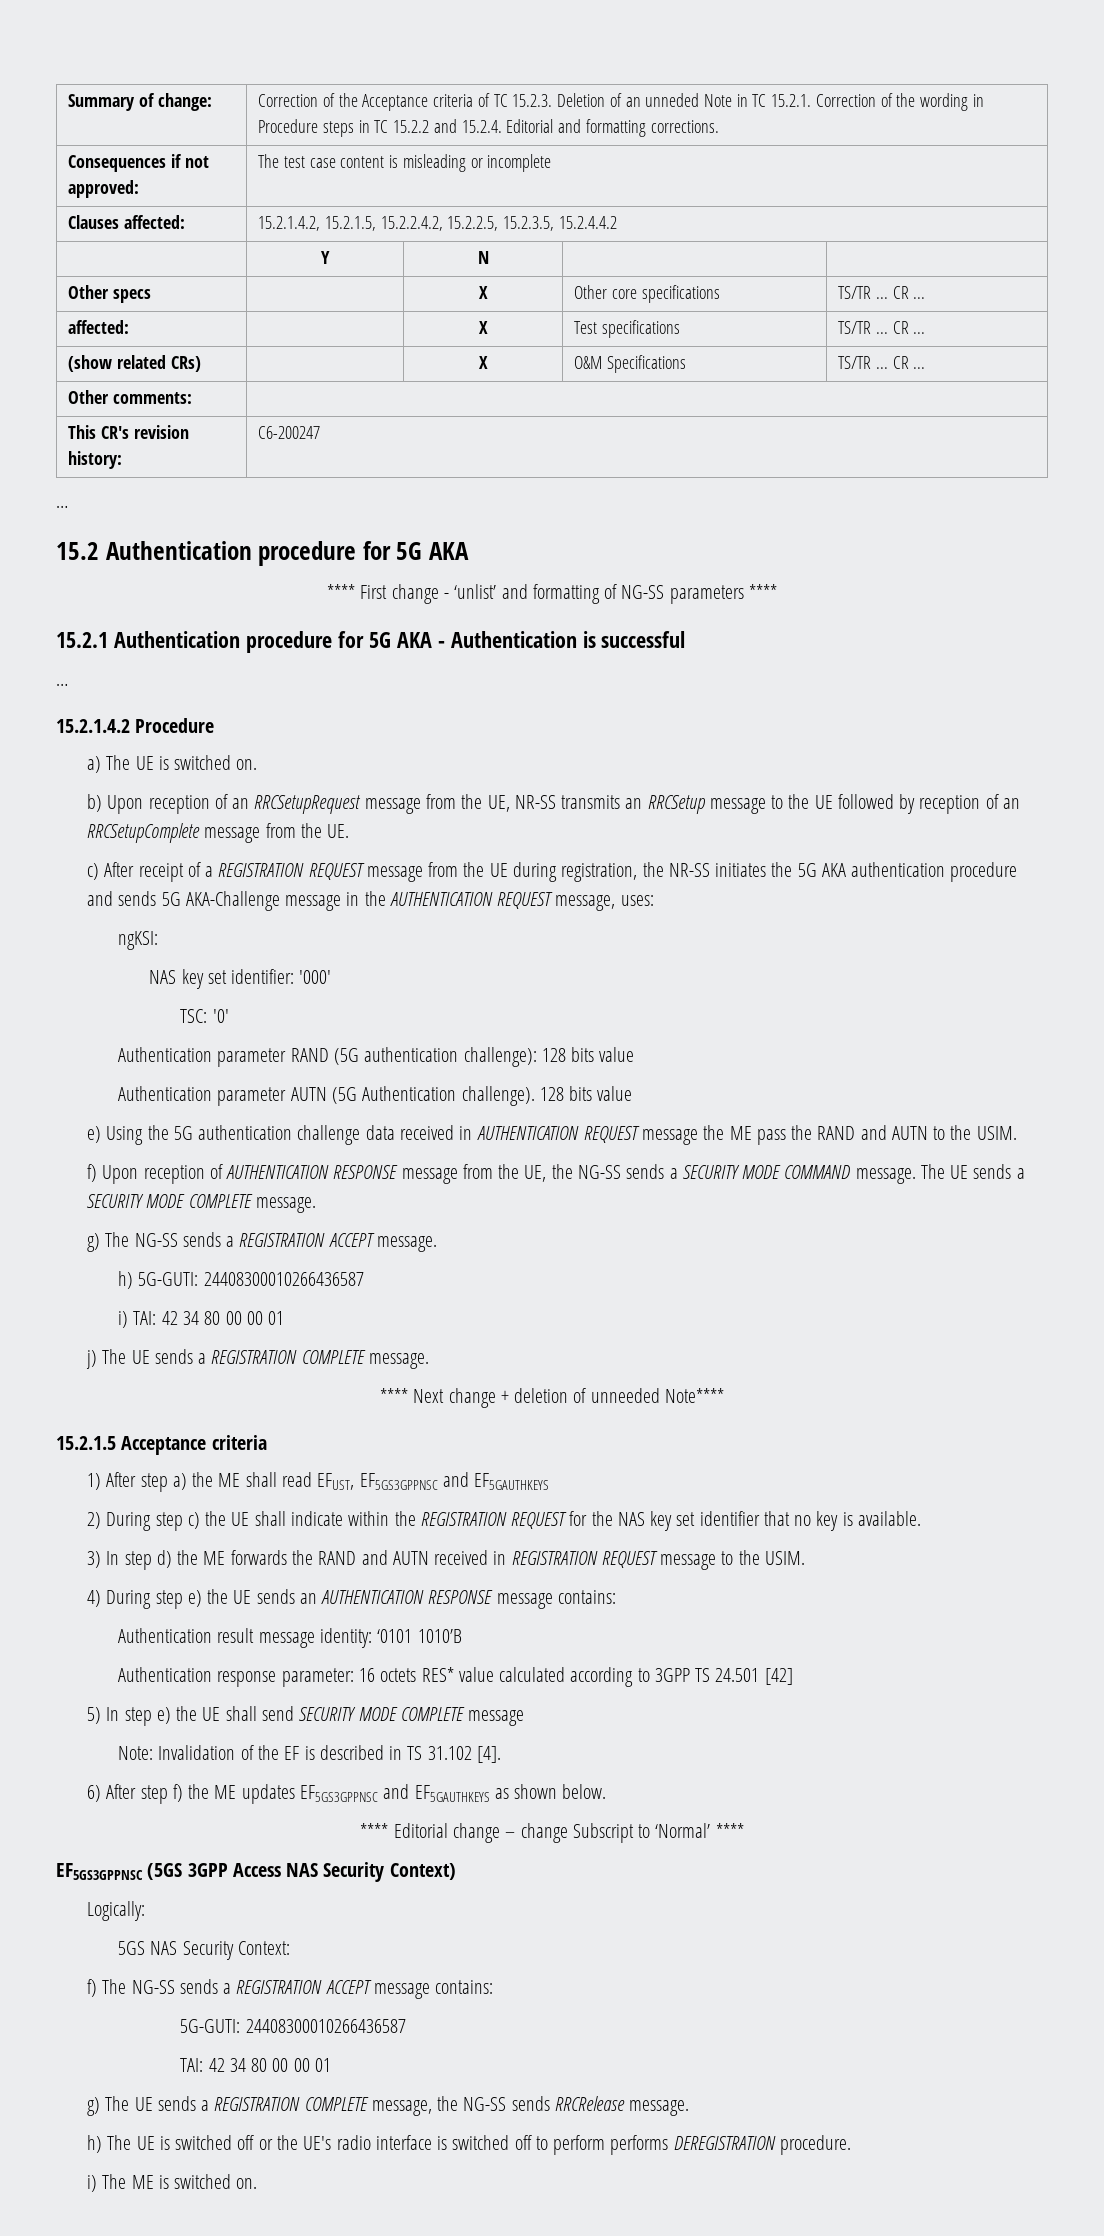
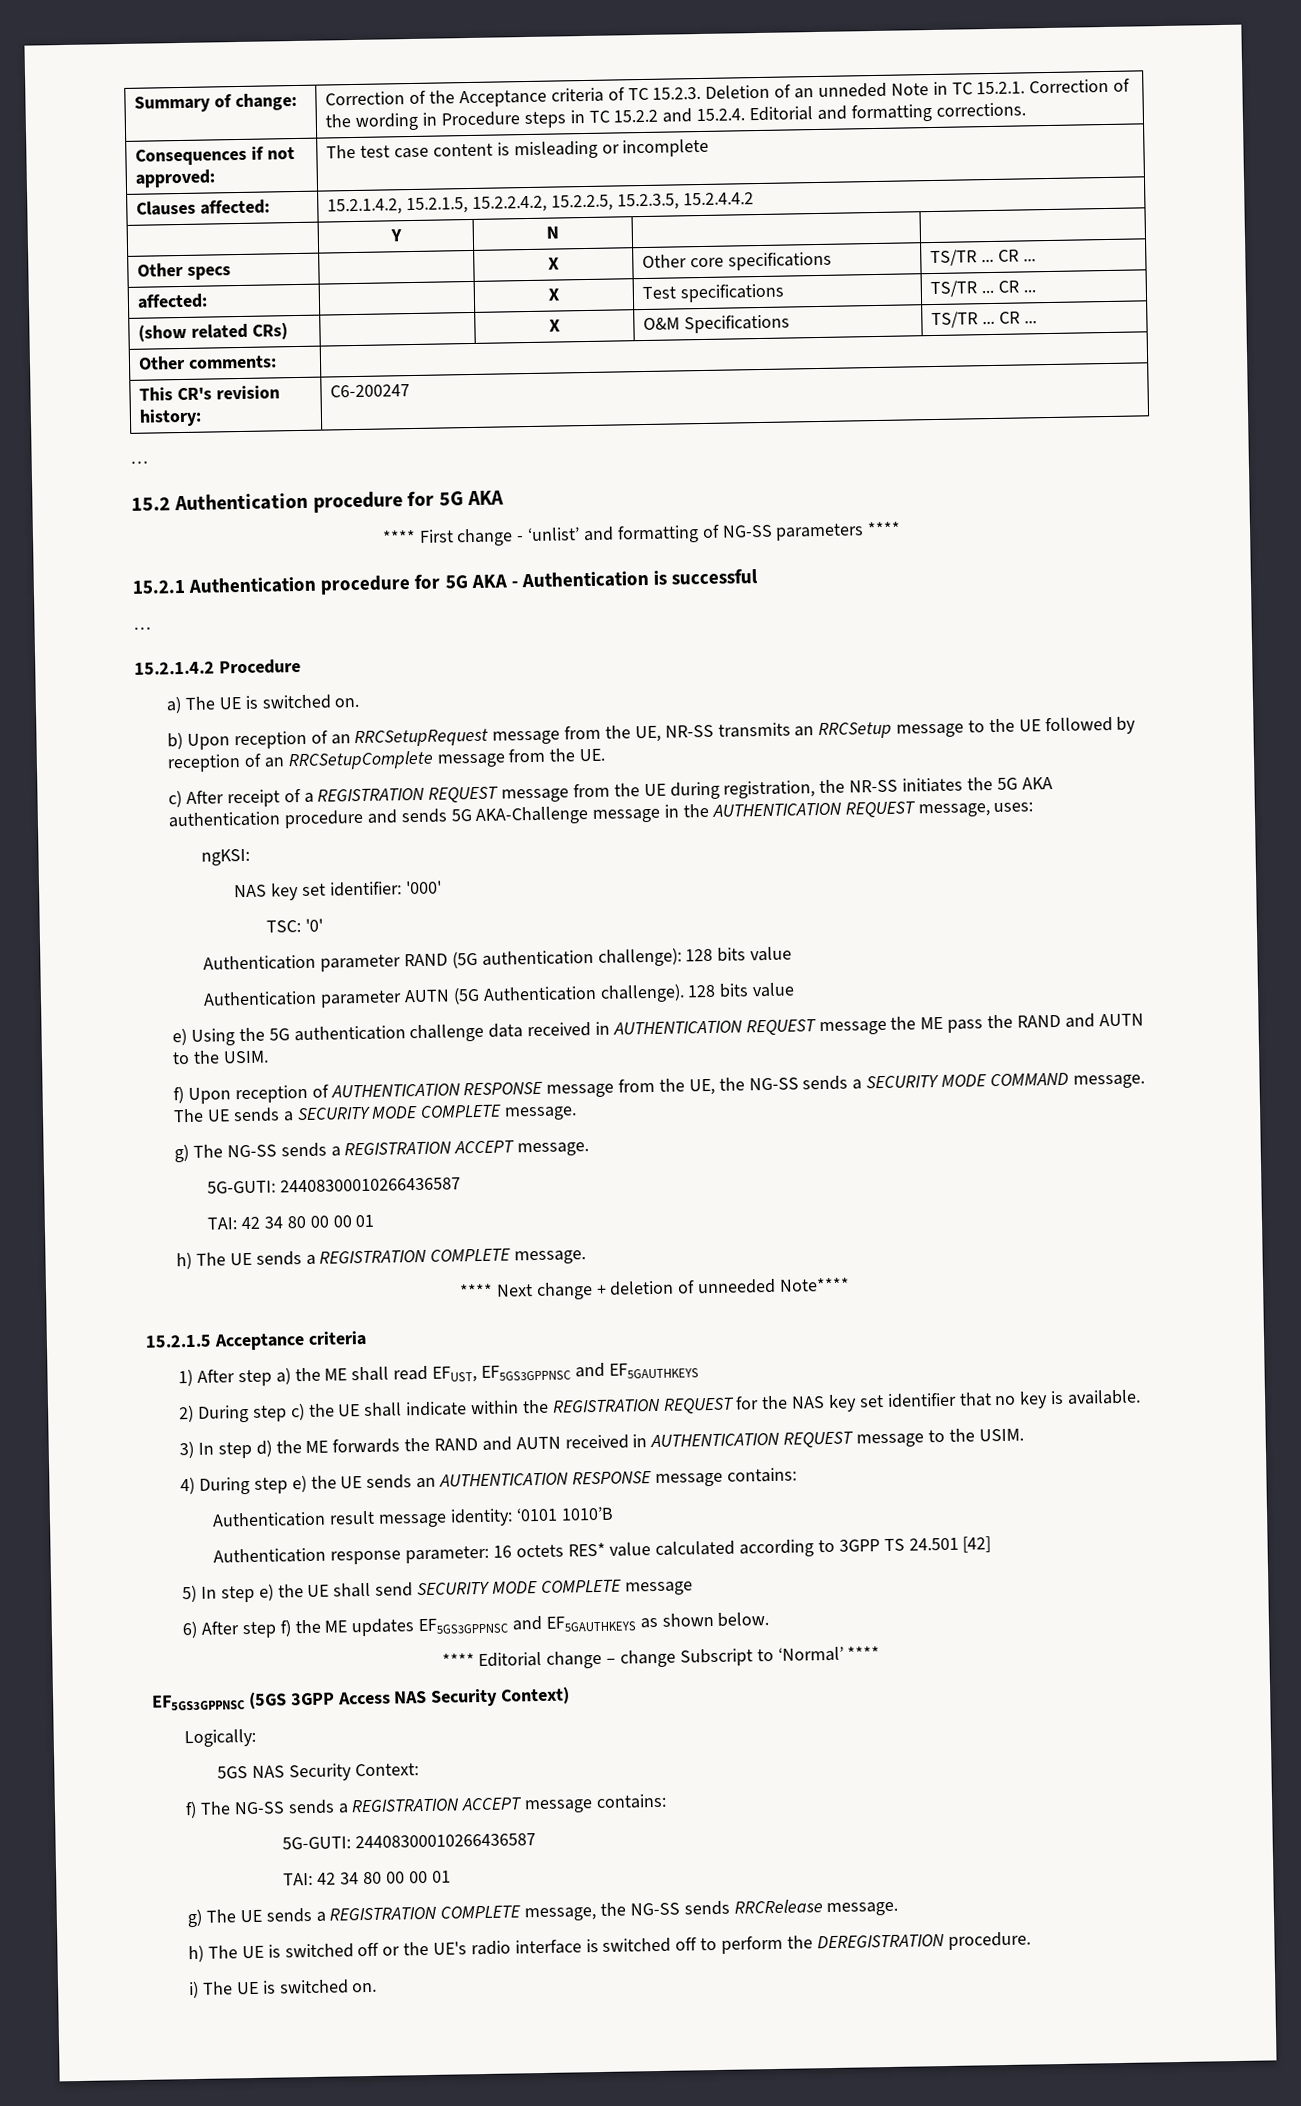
  g) The NG-SS sends a REGISTRATION ACCEPT message.
- h) 5G-GUTI: 24408300010266436587
- i) TAI: 42 34 80 00 00 01
- j) The UE sends a REGISTRATION COMPLETE message.
+ 5G-GUTI: 24408300010266436587
+ TAI: 42 34 80 00 00 01
+ h) The UE sends a REGISTRATION COMPLETE message.
- 3) In step d) the ME forwards the RAND and AUTN received in REGISTRATION REQUEST message to the USIM.
+ 3) In step d) the ME forwards the RAND and AUTN received in AUTHENTICATION REQUEST message to the USIM.
- Note: Invalidation of the EF is described in TS 31.102 [4].
- h) The UE is switched off or the UE's radio interface is switched off to perform performs DEREGISTRATION procedure.
+ h) The UE is switched off or the UE's radio interface is switched off to perform the DEREGISTRATION procedure.
- i) The ME is switched on.
+ i) The UE is switched on.

